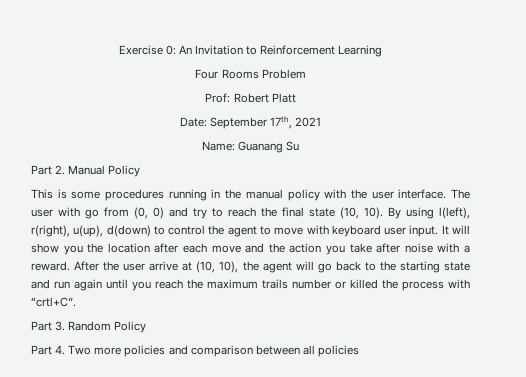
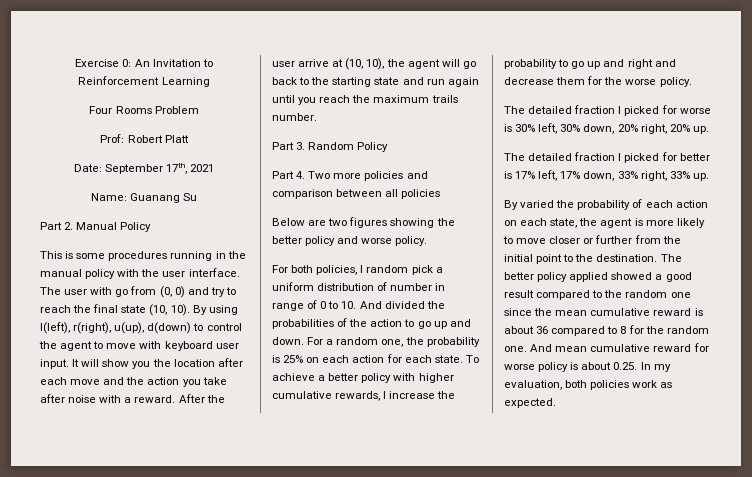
- After the user arrive at (10, 10), the agent will go back to the starting state and run again until you reach the maximum trails number or killed the process with “crtl+C”.
+ After the user arrive at (10, 10), the agent will go back to the starting state and run again until you reach the maximum trails number.
+ Below are two figures showing the better policy and worse policy.
+ For both policies, I random pick a uniform distribution of number in range of 0 to 10. And divided the probabilities of the action to go up and down. For a random one, the probability is 25% on each action for each state. To achieve a better policy with higher cumulative rewards, I increase the probability to go up and right and decrease them for the worse policy.
+ The detailed fraction I picked for worse is 30% left, 30% down, 20% right, 20% up.
+ The detailed fraction I picked for better is 17% left, 17% down, 33% right, 33% up.
+ By varied the probability of each action on each state, the agent is more likely to move closer or further from the initial point to the destination. The better policy applied showed a good result compared to the random one since the mean cumulative reward is about 36 compared to 8 for the random one. And mean cumulative reward for worse policy is about 0.25. In my evaluation, both policies work as expected.

